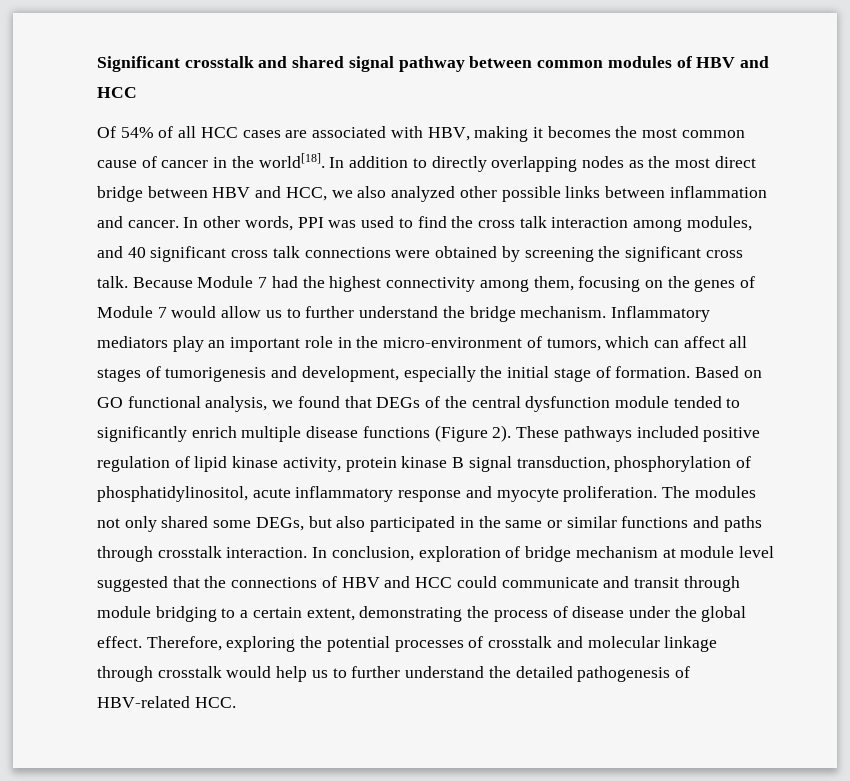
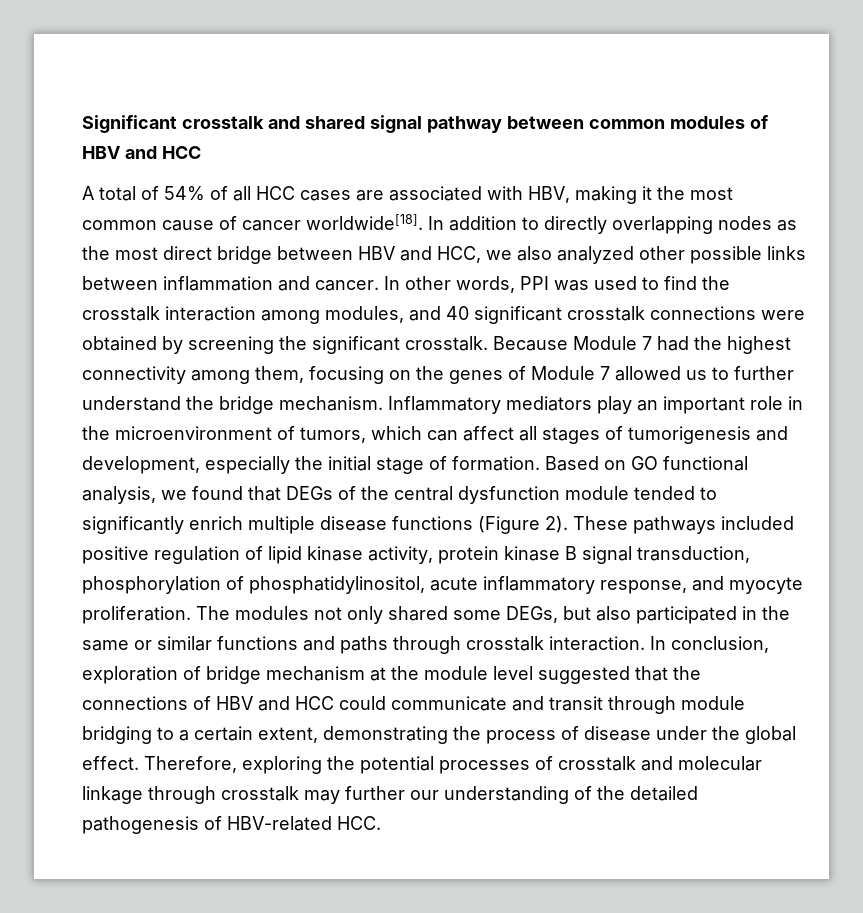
- Of 54% of all HCC cases are associated with HBV, making it becomes the most common cause of cancer in the world[18].
+ A total of 54% of all HCC cases are associated with HBV, making it the most common cause of cancer worldwide[18].
- In other words, PPI was used to find the cross talk interaction among modules, and 40 significant cross talk connections were obtained by screening the significant cross talk.
+ In other words, PPI was used to find the crosstalk interaction among modules, and 40 significant crosstalk connections were obtained by screening the significant crosstalk.
- Because Module 7 had the highest connectivity among them, focusing on the genes of Module 7 would allow us to further understand the bridge mechanism.
+ Because Module 7 had the highest connectivity among them, focusing on the genes of Module 7 allowed us to further understand the bridge mechanism.
- Inflammatory mediators play an important role in the micro-environment of tumors, which can affect all stages of tumorigenesis and development, especially the initial stage of formation.
+ Inflammatory mediators play an important role in the microenvironment of tumors, which can affect all stages of tumorigenesis and development, especially the initial stage of formation.
- These pathways included positive regulation of lipid kinase activity, protein kinase B signal transduction, phosphorylation of phosphatidylinositol, acute inflammatory response and myocyte proliferation.
+ These pathways included positive regulation of lipid kinase activity, protein kinase B signal transduction, phosphorylation of phosphatidylinositol, acute inflammatory response, and myocyte proliferation.
- In conclusion, exploration of bridge mechanism at module level suggested that the connections of HBV and HCC could communicate and transit through module bridging to a certain extent, demonstrating the process of disease under the global effect.
+ In conclusion, exploration of bridge mechanism at the module level suggested that the connections of HBV and HCC could communicate and transit through module bridging to a certain extent, demonstrating the process of disease under the global effect.
- Therefore, exploring the potential processes of crosstalk and molecular linkage through crosstalk would help us to further understand the detailed pathogenesis of HBV-related HCC.
+ Therefore, exploring the potential processes of crosstalk and molecular linkage through crosstalk may further our understanding of the detailed pathogenesis of HBV-related HCC.

